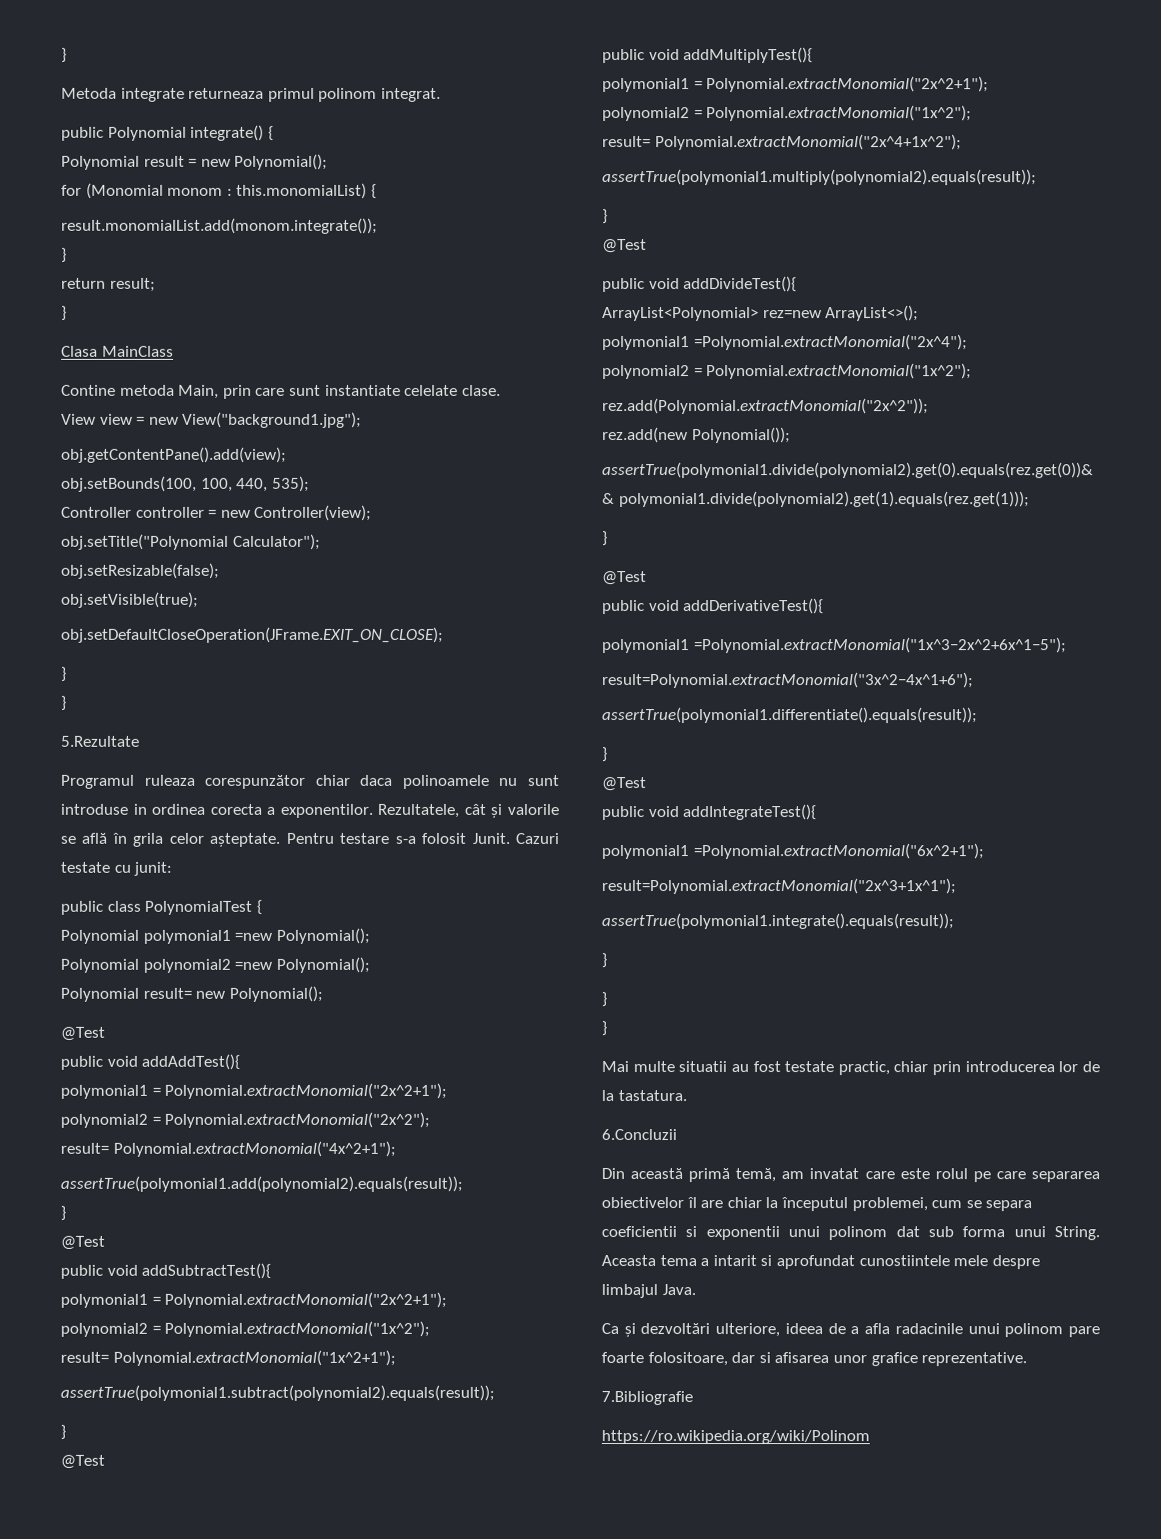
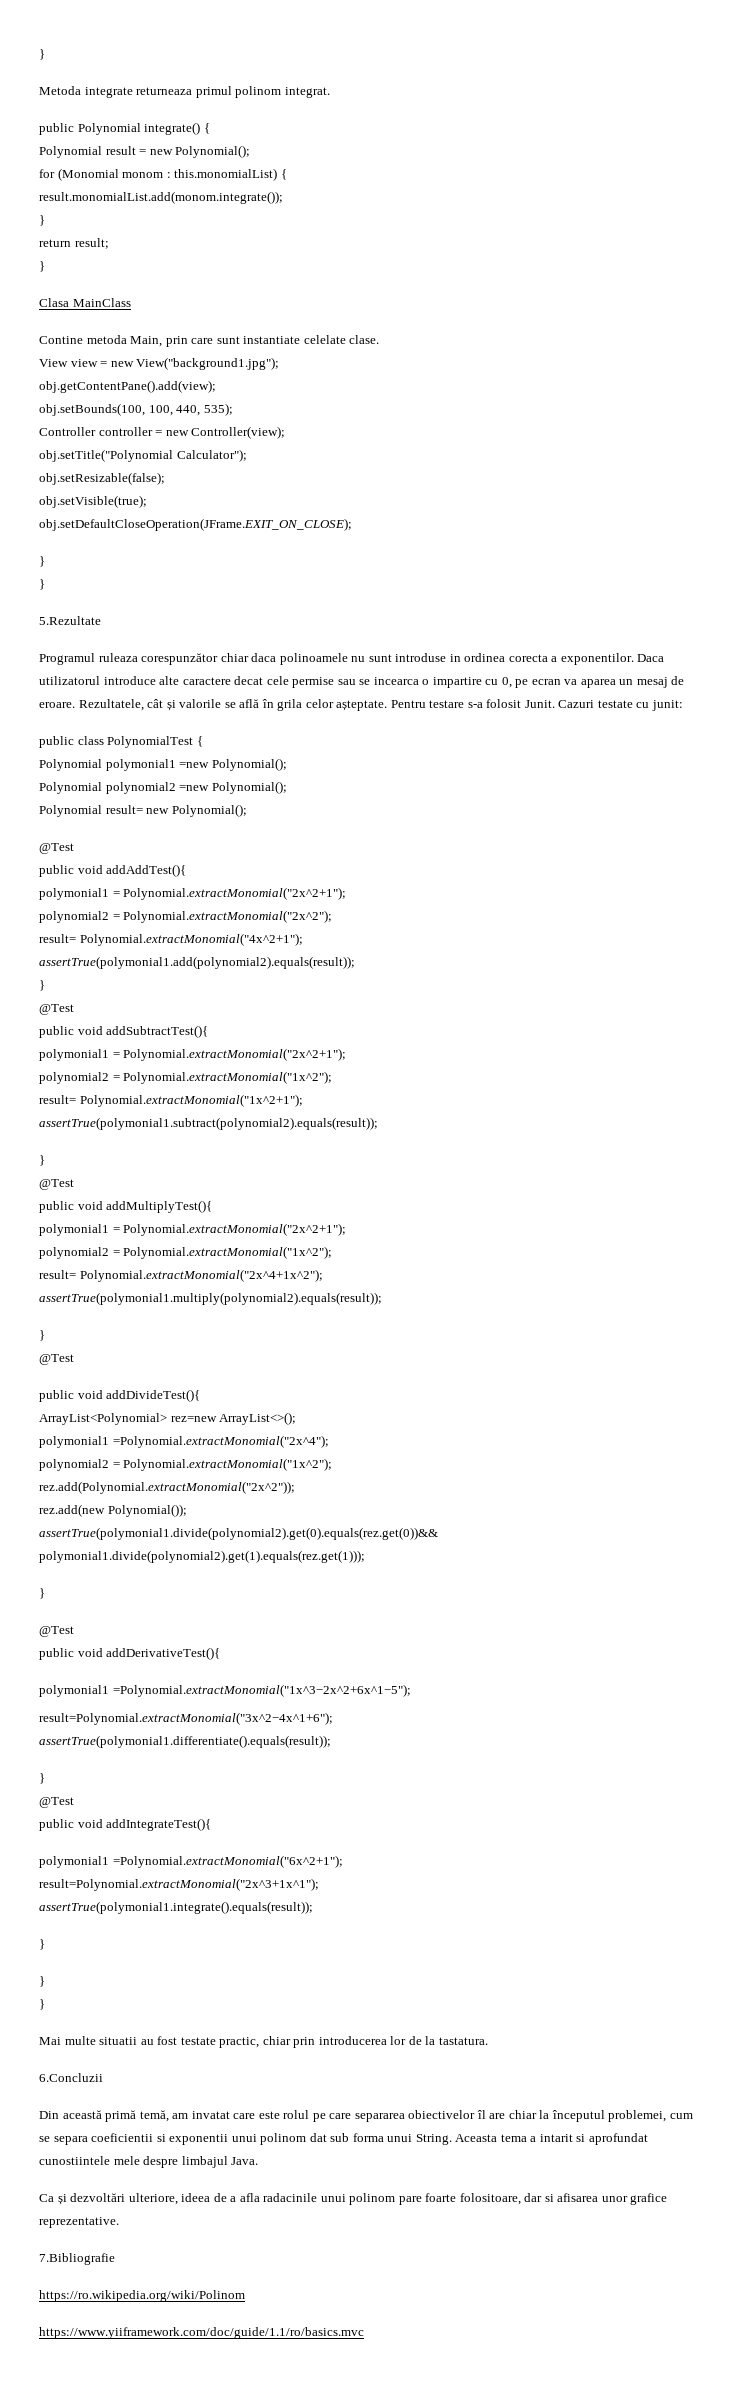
+ Daca utilizatorul introduce alte caractere decat cele permise sau se incearca o impartire cu 0, pe ecran va aparea un mesaj de eroare.
+ https://www.yiiframework.com/doc/guide/1.1/ro/basics.mvc

